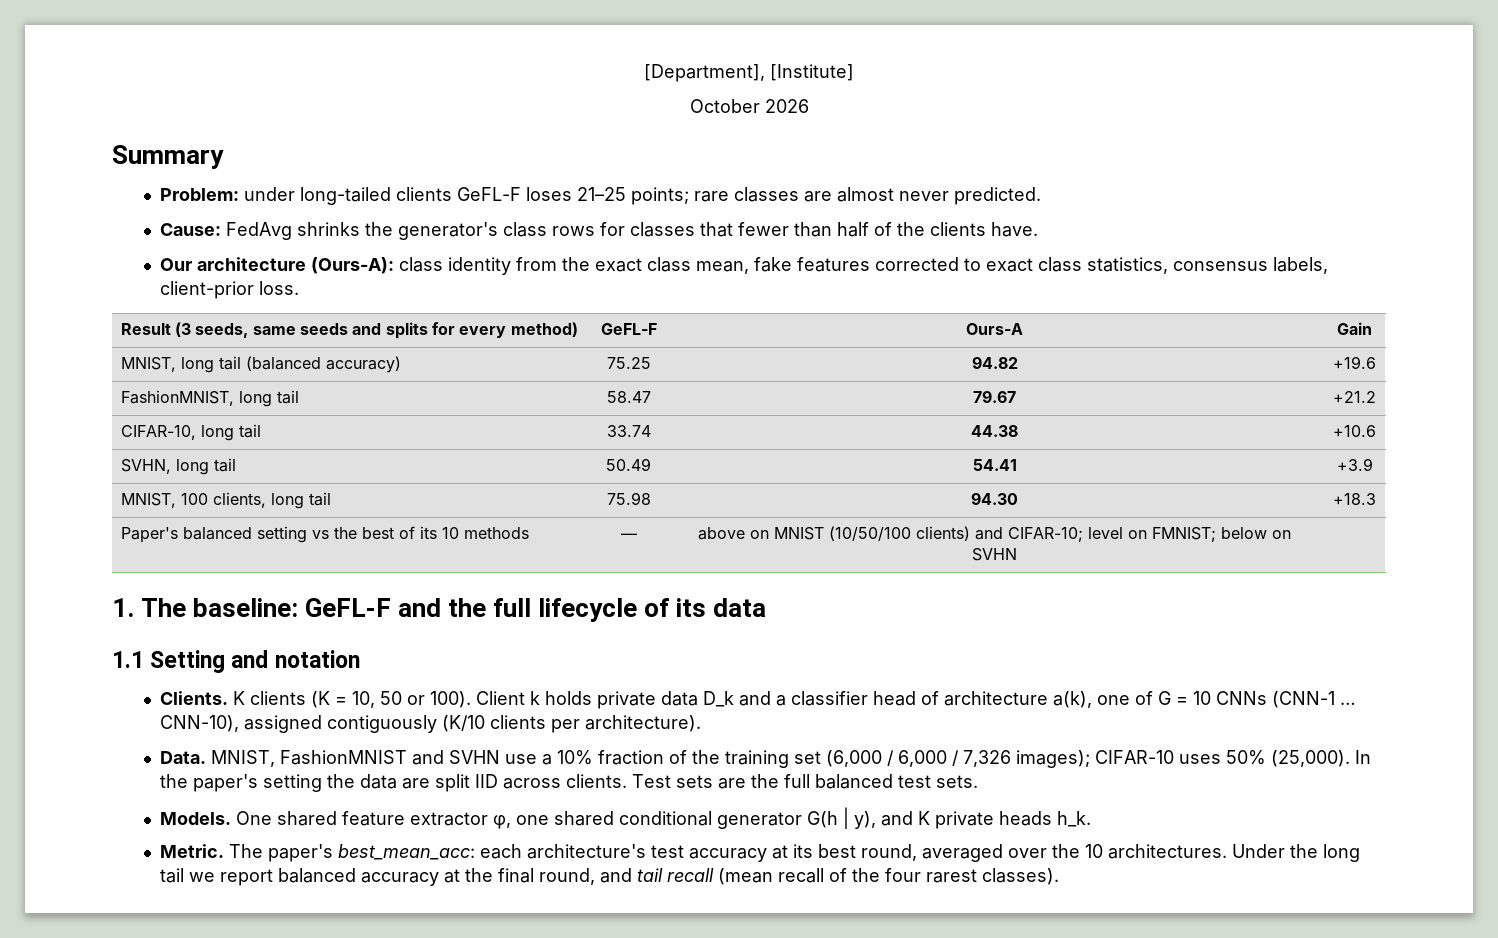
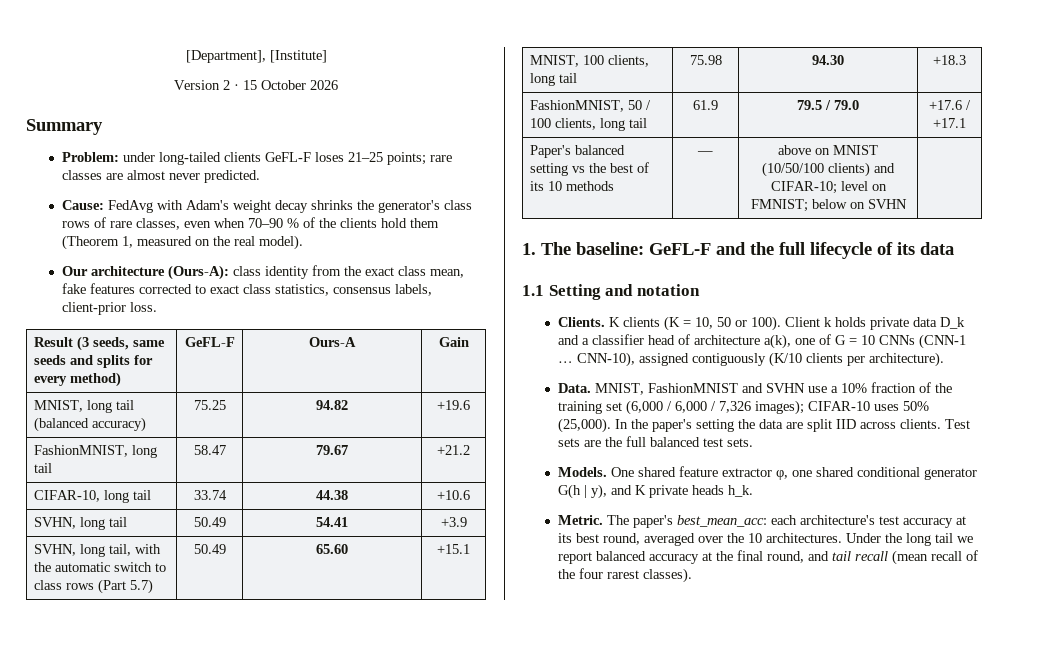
- October 2026
+ Version 2 · 15 October 2026
- Cause: FedAvg shrinks the generator's class rows for classes that fewer than half of the clients have.
+ Cause: FedAvg with Adam's weight decay shrinks the generator's class rows of rare classes, even when 70–90 % of the clients hold them (Theorem 1, measured on the real model).
+ SVHN, long tail, with the automatic switch to class rows (Part 5.7) | 50.49 | 65.60 | +15.1
+ FashionMNIST, 50 / 100 clients, long tail | 61.9 | 79.5 / 79.0 | +17.6 / +17.1

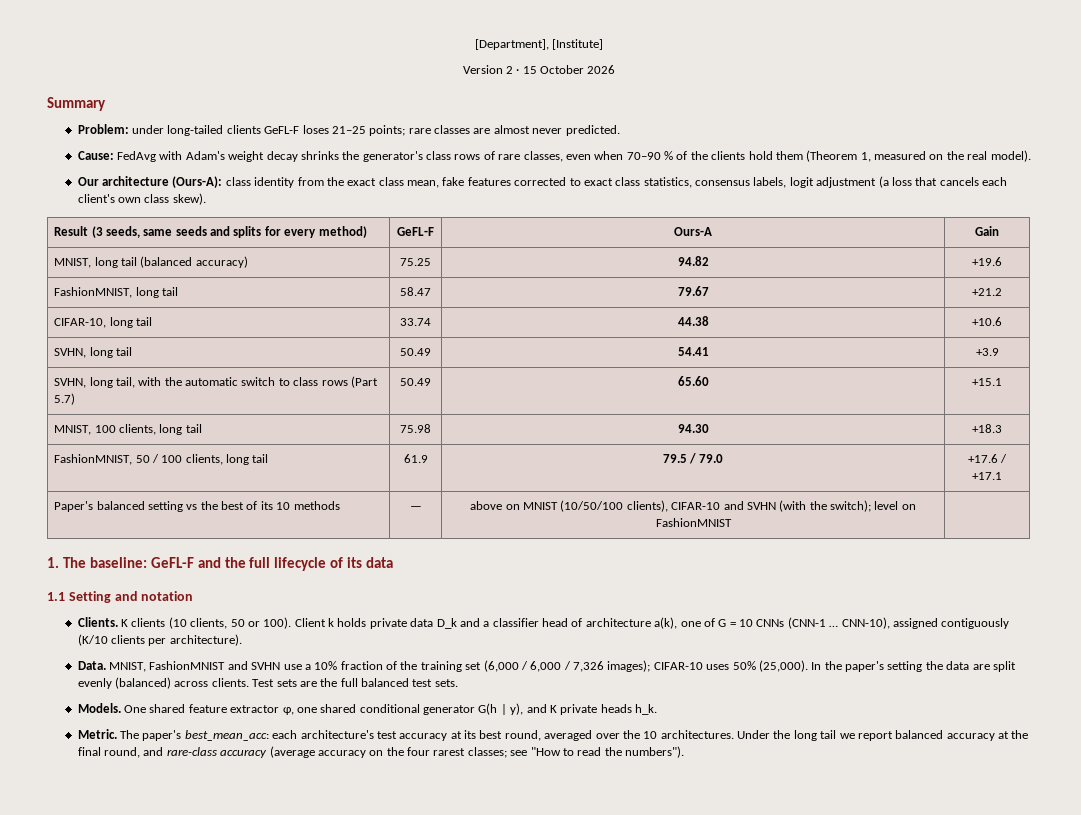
- Our architecture (Ours-A): class identity from the exact class mean, fake features corrected to exact class statistics, consensus labels, client-prior loss.
+ Our architecture (Ours-A): class identity from the exact class mean, fake features corrected to exact class statistics, consensus labels, logit adjustment (a loss that cancels each client's own class skew).
- Paper's balanced setting vs the best of its 10 methods | — | above on MNIST (10/50/100 clients) and CIFAR-10; level on FMNIST; below on SVHN |
+ Paper's balanced setting vs the best of its 10 methods | — | above on MNIST (10/50/100 clients), CIFAR-10 and SVHN (with the switch); level on FashionMNIST |
- K clients (K = 10, 50 or 100).
+ K clients (10 clients, 50 or 100).
- In the paper's setting the data are split IID across clients.
+ In the paper's setting the data are split evenly (balanced) across clients.
- Under the long tail we report balanced accuracy at the final round, and tail recall (mean recall of the four rarest classes).
+ Under the long tail we report balanced accuracy at the final round, and rare-class accuracy (average accuracy on the four rarest classes; see "How to read the numbers").

